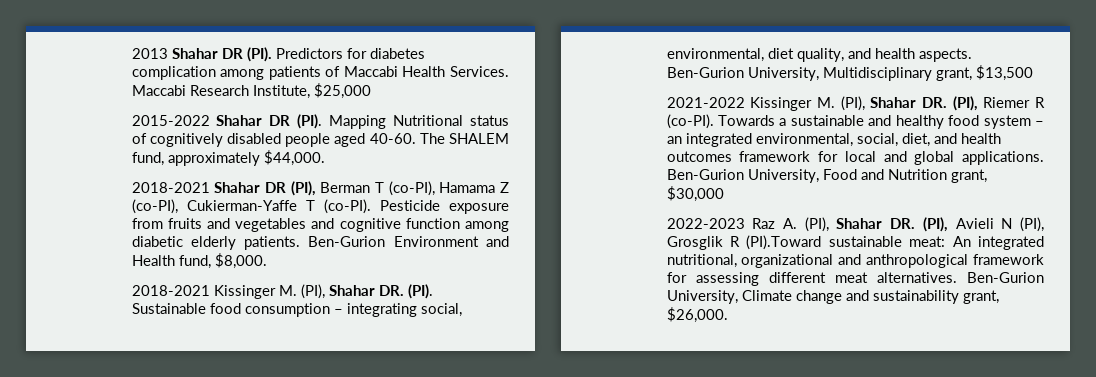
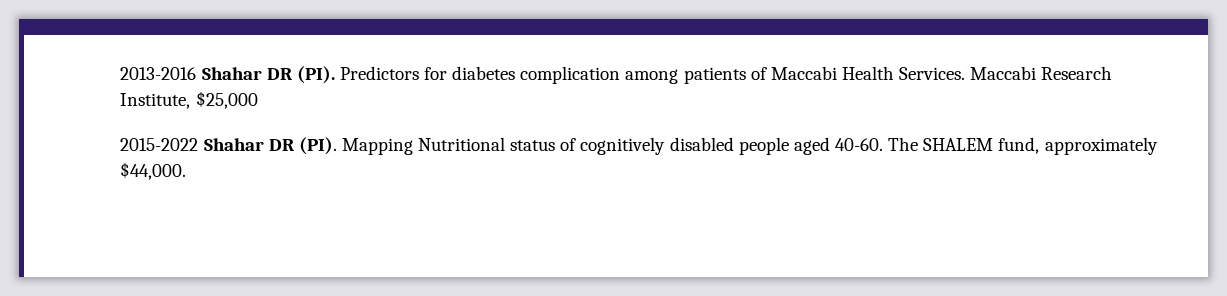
- 2013 Shahar DR (PI). Predictors for diabetes complication among patients of Maccabi Health Services.
+ 2013-2016 Shahar DR (PI). Predictors for diabetes complication among patients of Maccabi Health Services.
- 2018-2021 Shahar DR (PI), Berman T (co-PI), Hamama Z (co-PI), Cukierman-Yaffe T (co-PI). Pesticide exposure from fruits and vegetables and cognitive function among diabetic elderly patients. Ben-Gurion Environment and Health fund, $8,000.
- 2018-2021 Kissinger M. (PI), Shahar DR. (PI). Sustainable food consumption – integrating social, environmental, diet quality, and health aspects. Ben-Gurion University, Multidisciplinary grant, $13,500
- 2021-2022 Kissinger M. (PI), Shahar DR. (PI), Riemer R (co-PI). Towards a sustainable and healthy food system – an integrated environmental, social, diet, and health outcomes framework for local and global applications. Ben-Gurion University, Food and Nutrition grant, $30,000
- 2022-2023 Raz A. (PI), Shahar DR. (PI), Avieli N (PI), Grosglik R (PI).Toward sustainable meat: An integrated nutritional, organizational and anthropological framework for assessing different meat alternatives. Ben-Gurion University, Climate change and sustainability grant, $26,000.

